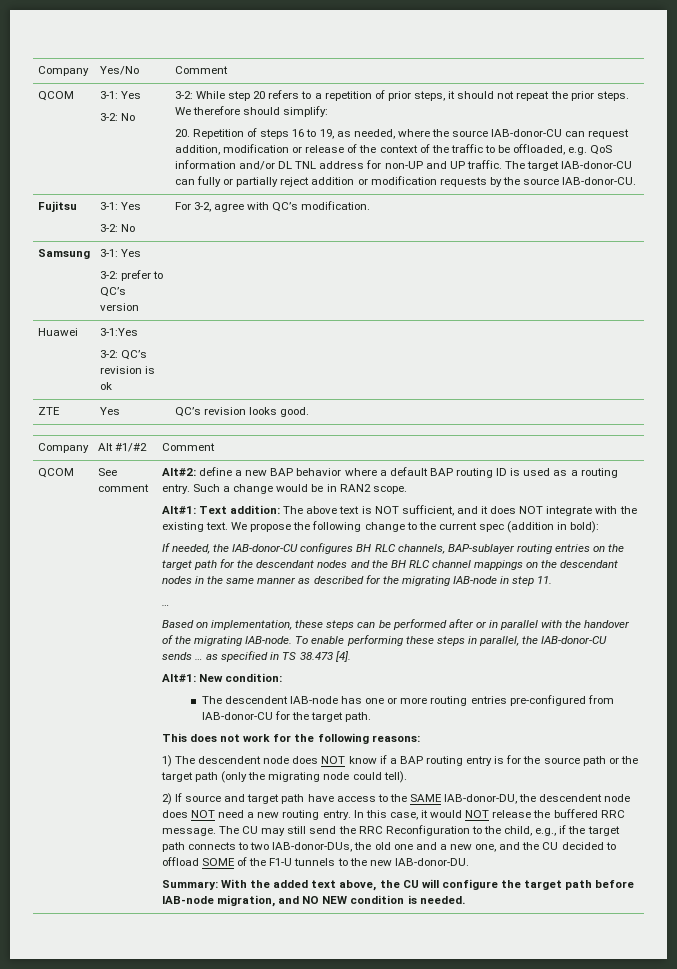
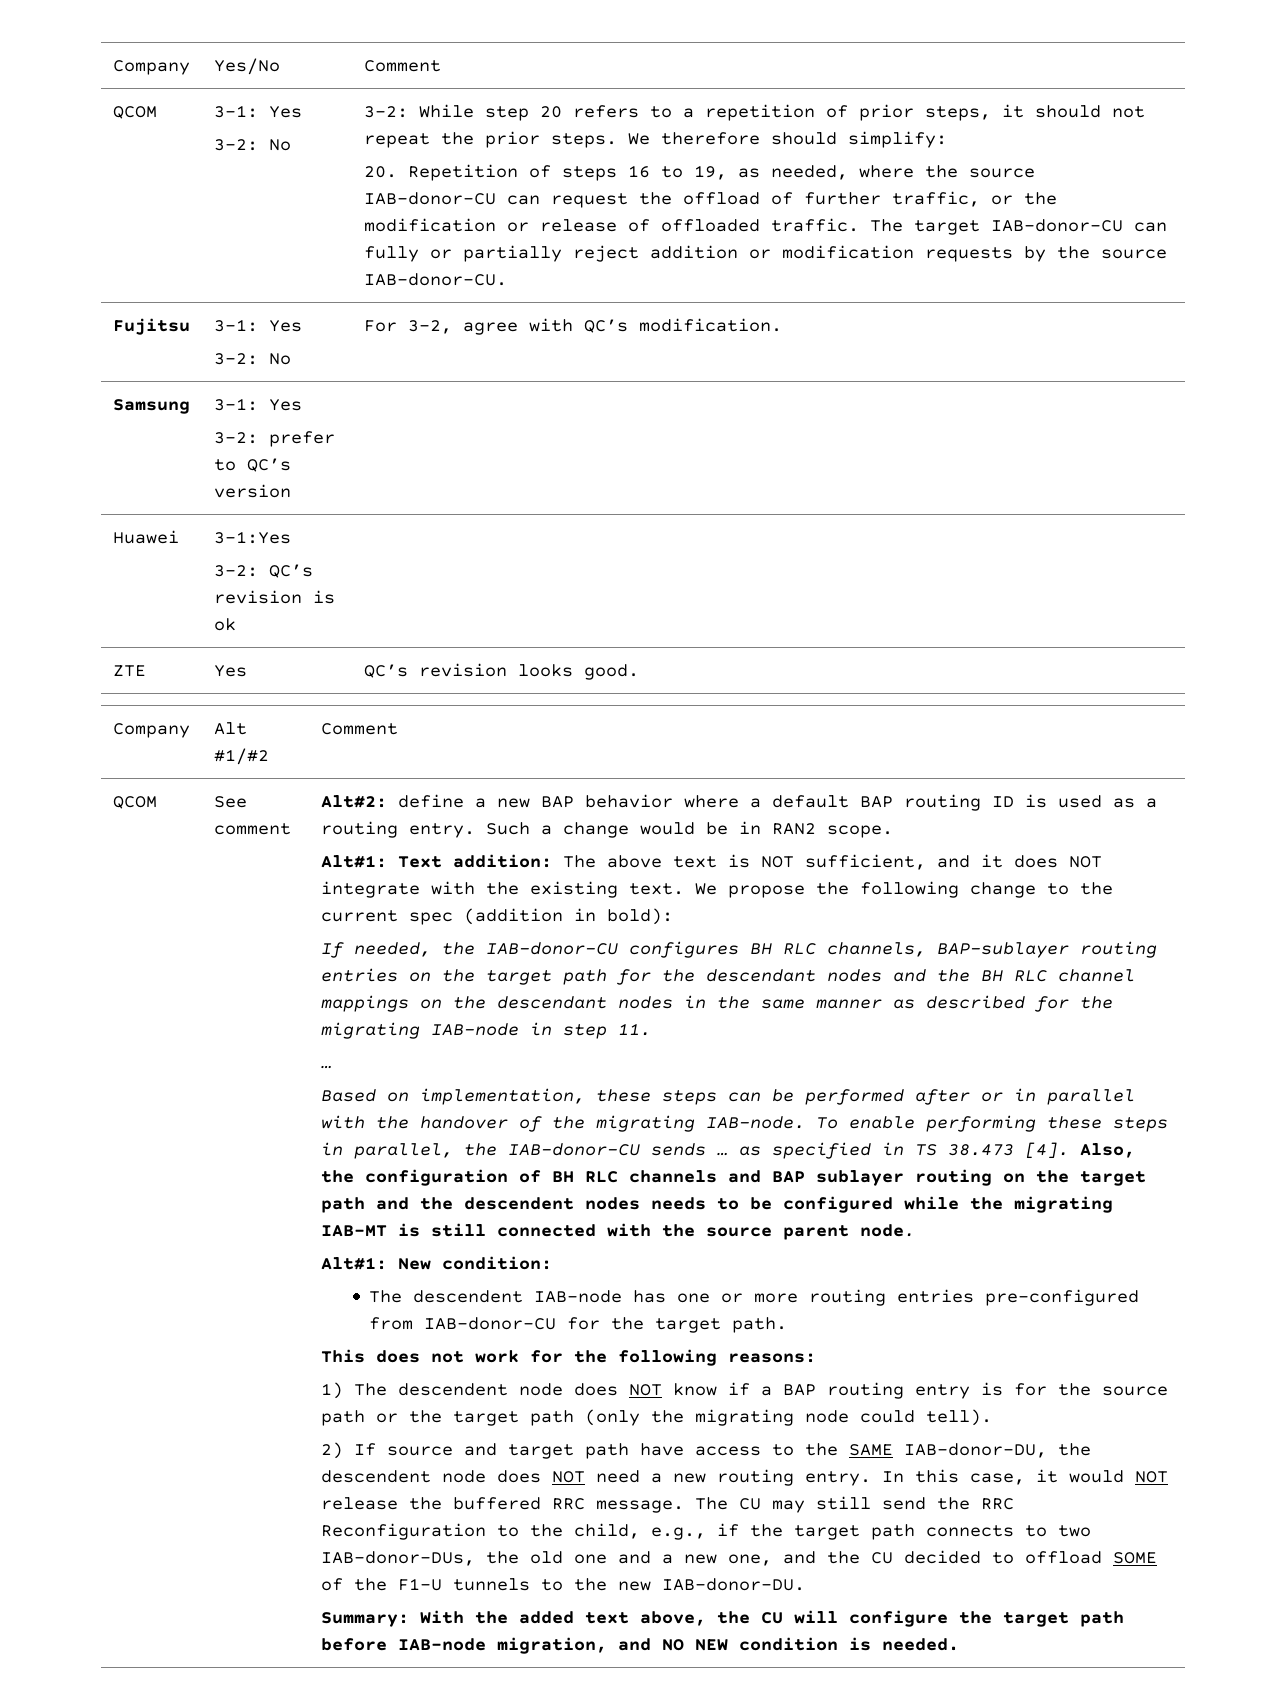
- 20. Repetition of steps 16 to 19, as needed, where the source IAB-donor-CU can request addition, modification or release of the context of the traffic to be offloaded, e.g. QoS information and/or DL TNL address for non-UP and UP traffic.
+ 20. Repetition of steps 16 to 19, as needed, where the source IAB-donor-CU can request the offload of further traffic, or the modification or release of offloaded traffic.
+ Also, the configuration of BH RLC channels and BAP sublayer routing on the target path and the descendent nodes needs to be configured while the migrating IAB-MT is still connected with the source parent node.

